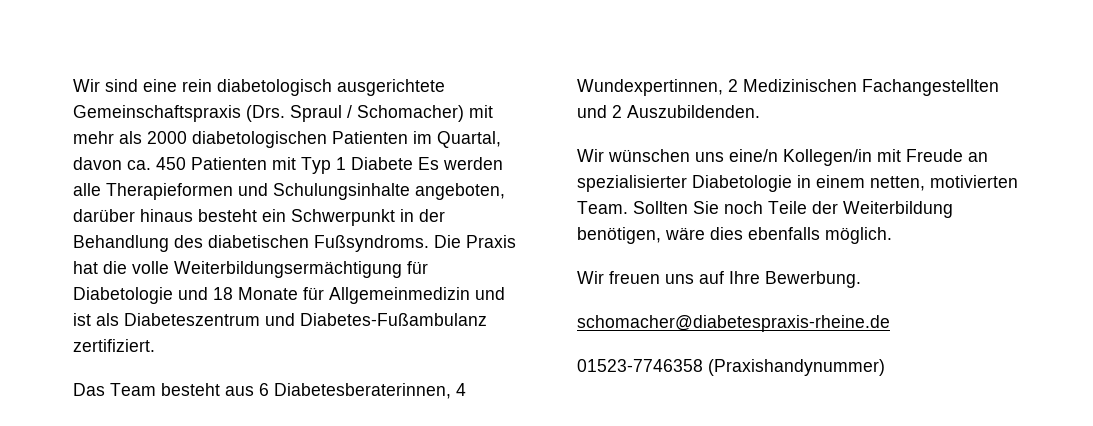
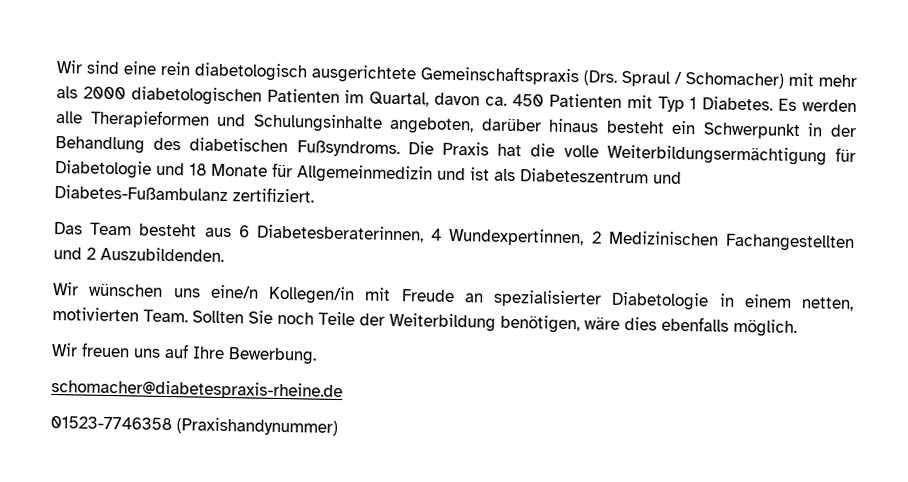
- Wir sind eine rein diabetologisch ausgerichtete Gemeinschaftspraxis (Drs. Spraul / Schomacher) mit mehr als 2000 diabetologischen Patienten im Quartal, davon ca. 450 Patienten mit Typ 1 Diabete Es werden alle Therapieformen und Schulungsinhalte angeboten, darüber hinaus besteht ein Schwerpunkt in der Behandlung des diabetischen Fußsyndroms.
+ Wir sind eine rein diabetologisch ausgerichtete Gemeinschaftspraxis (Drs. Spraul / Schomacher) mit mehr als 2000 diabetologischen Patienten im Quartal, davon ca. 450 Patienten mit Typ 1 Diabetes. Es werden alle Therapieformen und Schulungsinhalte angeboten, darüber hinaus besteht ein Schwerpunkt in der Behandlung des diabetischen Fußsyndroms.

